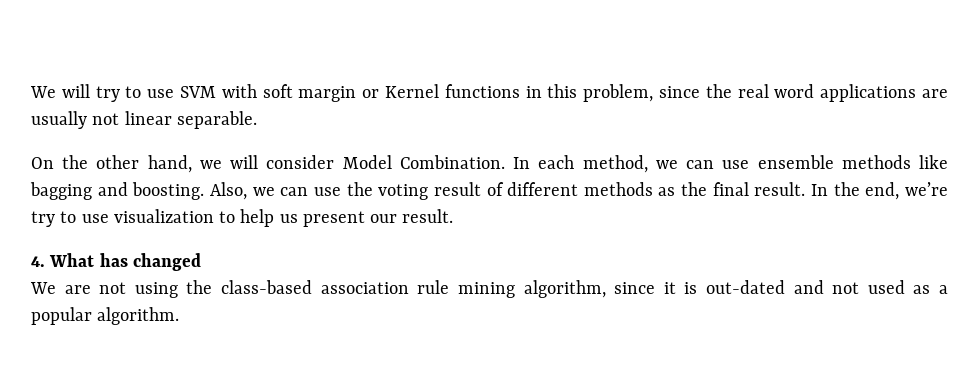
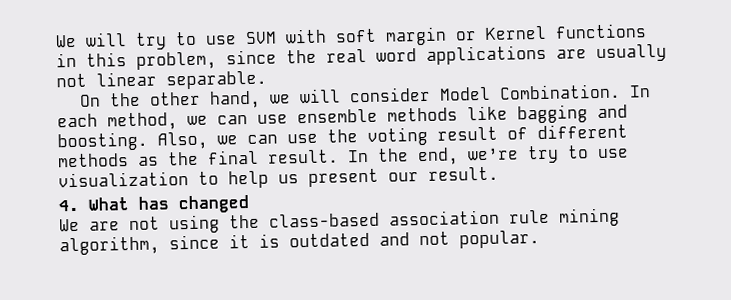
- We are not using the class-based association rule mining algorithm, since it is out-dated and not used as a popular algorithm.
+ We are not using the class-based association rule mining algorithm, since it is outdated and not popular.

